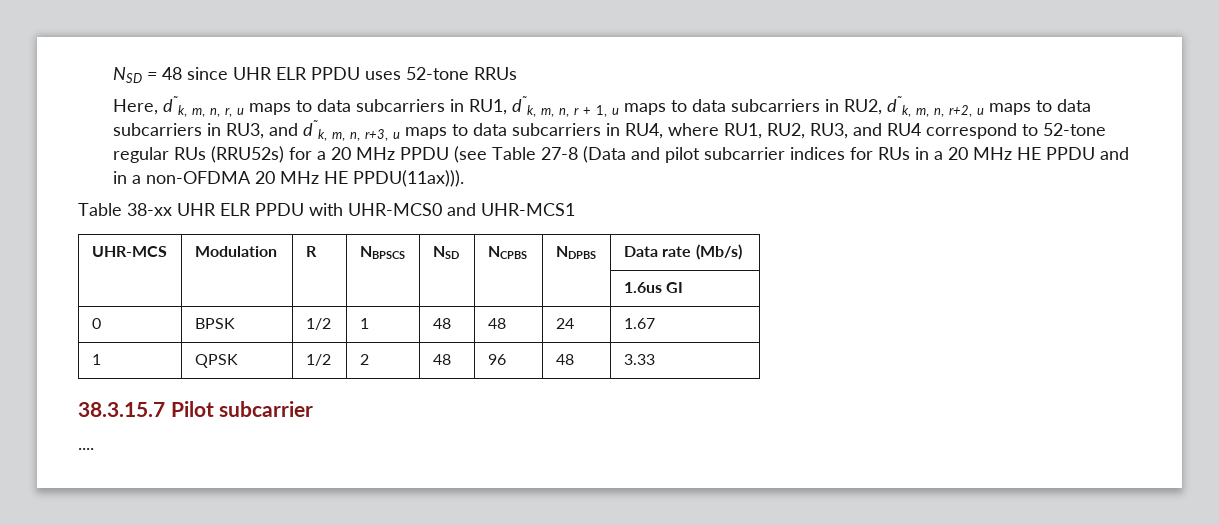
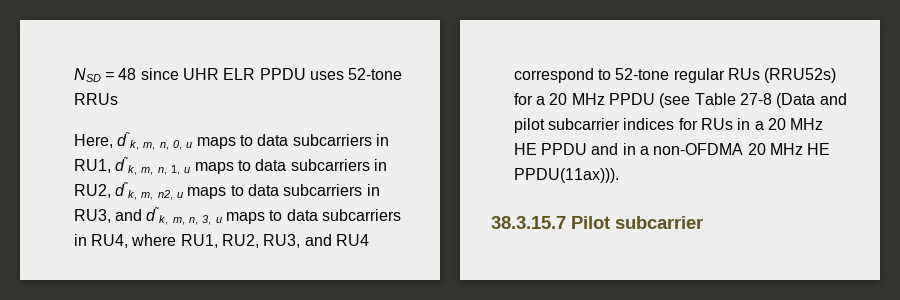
- Here, d˜k, m, n, r, u maps to data subcarriers in RU1, d˜k, m, n, r + 1, u maps to data subcarriers in RU2, d˜k, m, n, r+2, u maps to data subcarriers in RU3, and d˜k, m, n, r+3, u maps to data subcarriers in RU4, where RU1, RU2, RU3, and RU4 correspond to 52-tone regular RUs (RRU52s) for a 20 MHz PPDU (see Table 27-8 (Data and pilot subcarrier indices for RUs in a 20 MHz HE PPDU and in a non-OFDMA 20 MHz HE PPDU(11ax))).
+ Here, d˜k, m, n, 0, u maps to data subcarriers in RU1, d˜k, m, n, 1, u maps to data subcarriers in RU2, d˜k, m, n2, u maps to data subcarriers in RU3, and d˜k, m, n, 3, u maps to data subcarriers in RU4, where RU1, RU2, RU3, and RU4 correspond to 52-tone regular RUs (RRU52s) for a 20 MHz PPDU (see Table 27-8 (Data and pilot subcarrier indices for RUs in a 20 MHz HE PPDU and in a non-OFDMA 20 MHz HE PPDU(11ax))).
- Table 38-xx UHR ELR PPDU with UHR-MCS0 and UHR-MCS1
- UHR-MCS | Modulation | R | NBPSCS | NSD | NCPBS | NDPBS | Data rate (Mb/s)
- | | | | | | | 1.6us GI
- 0 | BPSK | 1/2 | 1 | 48 | 48 | 24 | 1.67
- 1 | QPSK | 1/2 | 2 | 48 | 96 | 48 | 3.33
- ....

